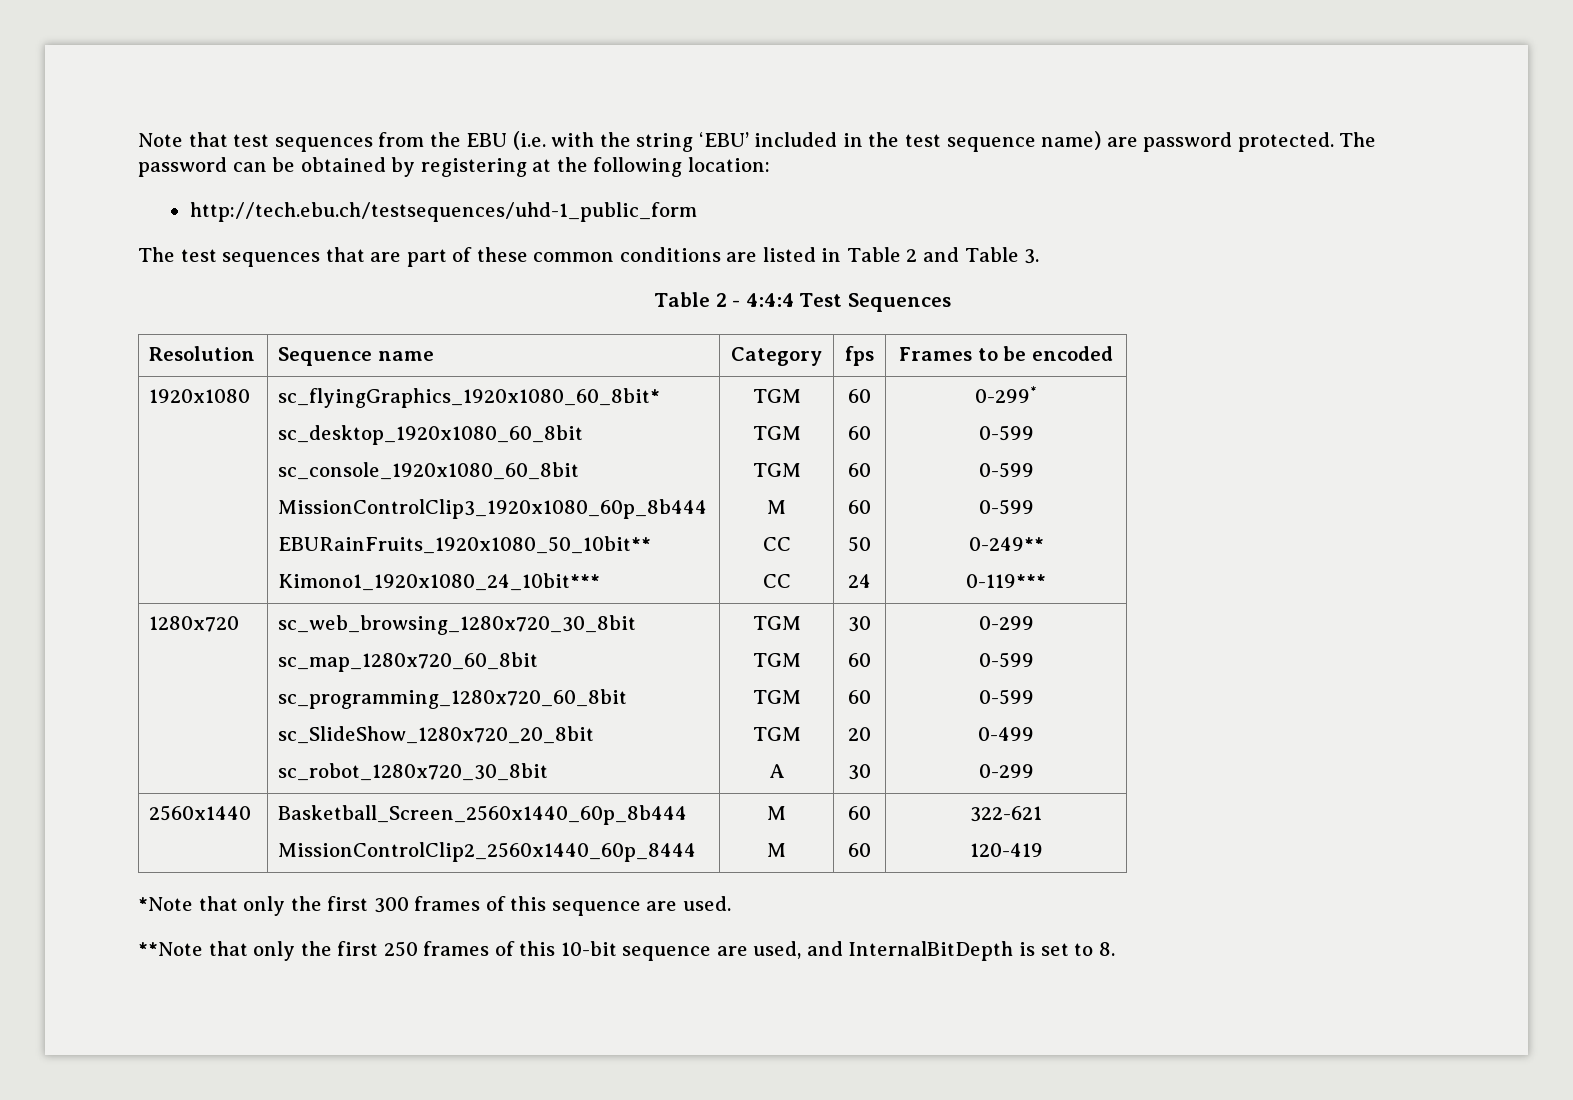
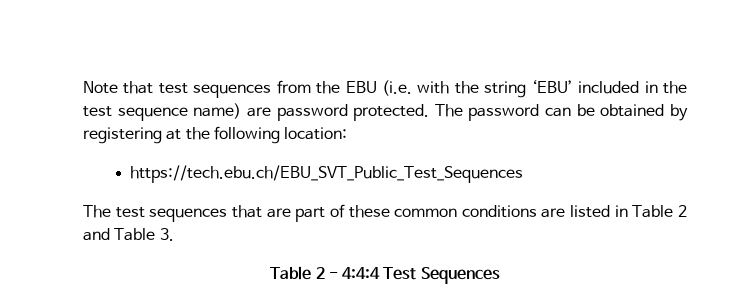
- http://tech.ebu.ch/testsequences/uhd-1_public_form
+ https://tech.ebu.ch/EBU_SVT_Public_Test_Sequences
- Resolution | Sequence name | Category | fps | Frames to be encoded
- 1920x1080 | sc_flyingGraphics_1920x1080_60_8bit*
- sc_desktop_1920x1080_60_8bit
- sc_console_1920x1080_60_8bit
- MissionControlClip3_1920x1080_60p_8b444
- EBURainFruits_1920x1080_50_10bit**
- Kimono1_1920x1080_24_10bit*** | TGM
- TGM
- TGM
- M
- CC
- CC | 60
- 60
- 60
- 60
- 50
- 24 | 0-299*
- 0-599
- 0-599
- 0-599
- 0-249**
- 0-119***
- 1280x720 | sc_web_browsing_1280x720_30_8bit
- sc_map_1280x720_60_8bit
- sc_programming_1280x720_60_8bit
- sc_SlideShow_1280x720_20_8bit
- sc_robot_1280x720_30_8bit | TGM
- TGM
- TGM
- TGM
- A | 30
- 60
- 60
- 20
- 30 | 0-299
- 0-599
- 0-599
- 0-499
- 0-299
- 2560x1440 | Basketball_Screen_2560x1440_60p_8b444
- MissionControlClip2_2560x1440_60p_8444 | M
- M | 60
- 60 | 322-621
- 120-419
- *Note that only the first 300 frames of this sequence are used.
- **Note that only the first 250 frames of this 10-bit sequence are used, and InternalBitDepth is set to 8.

